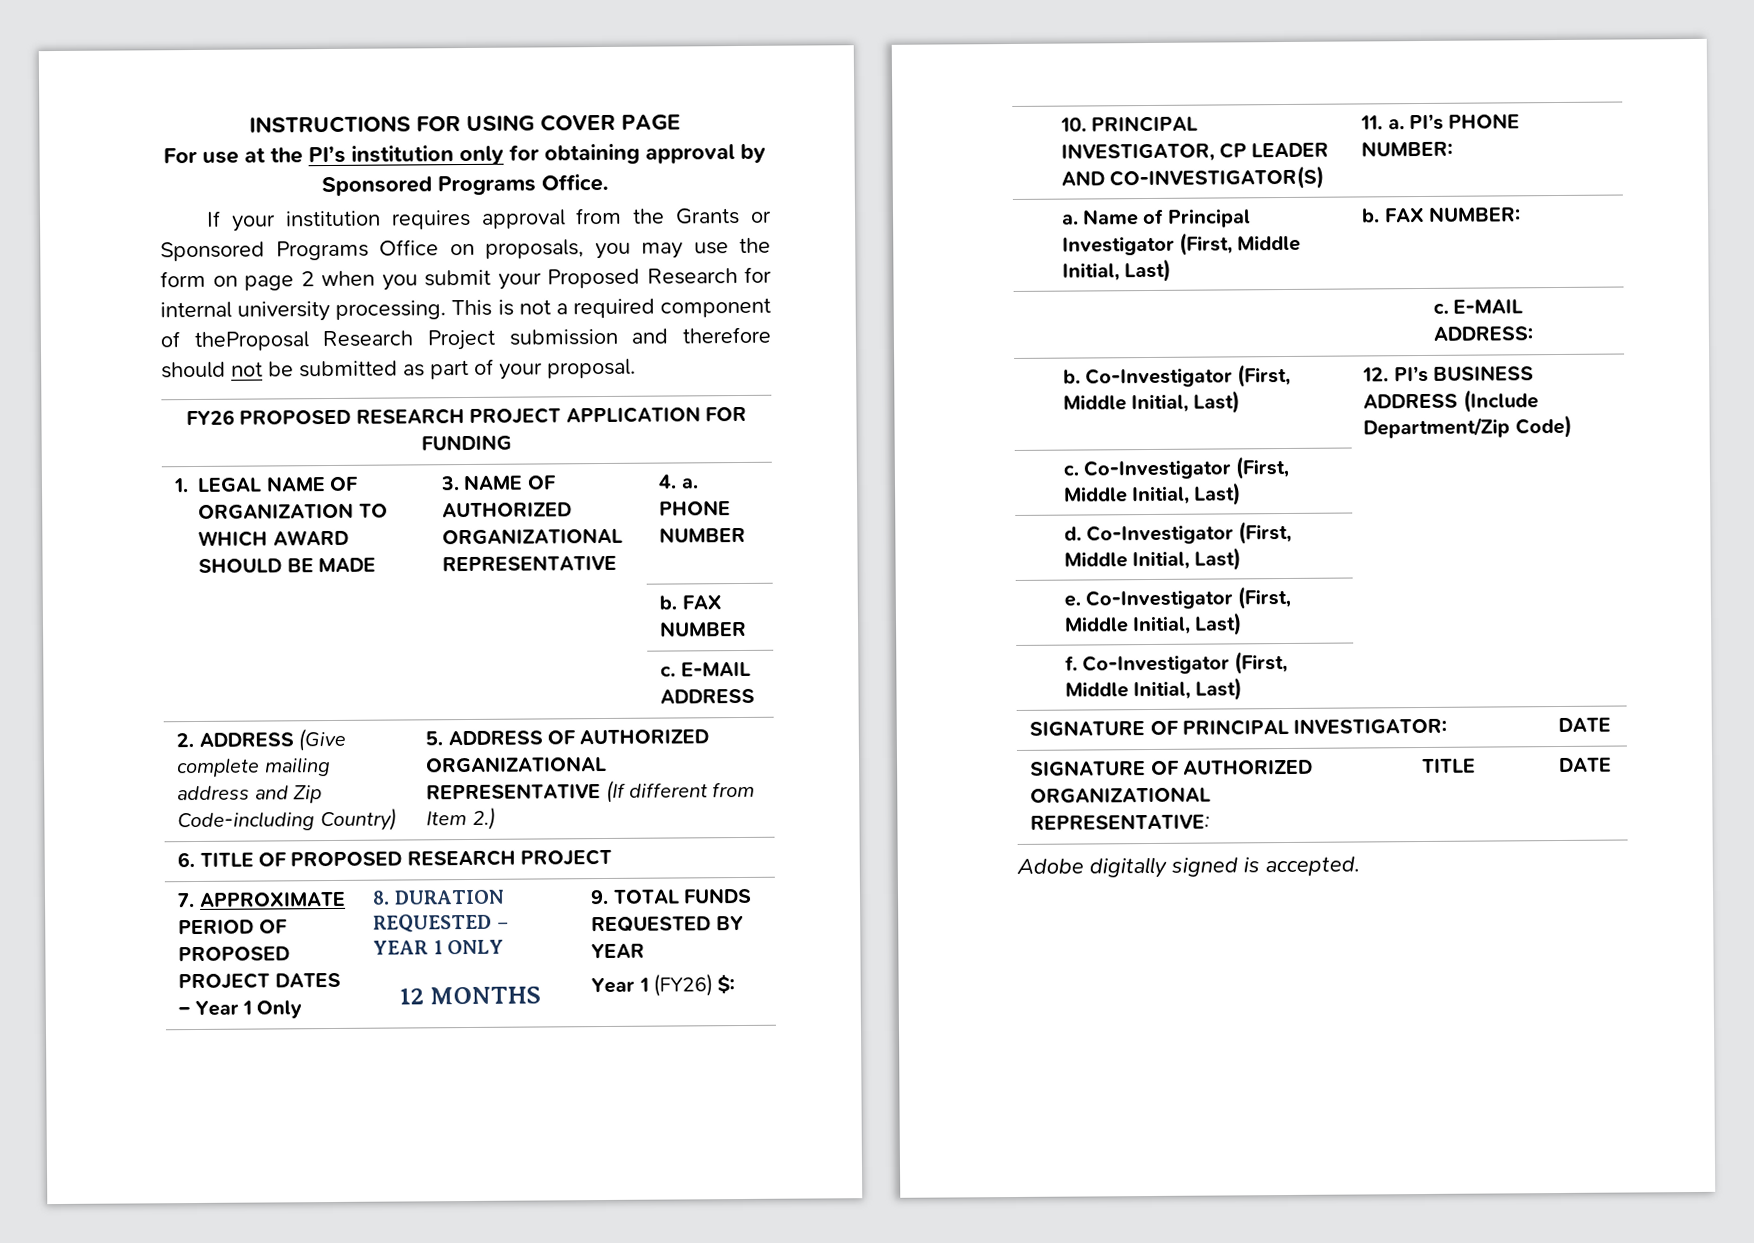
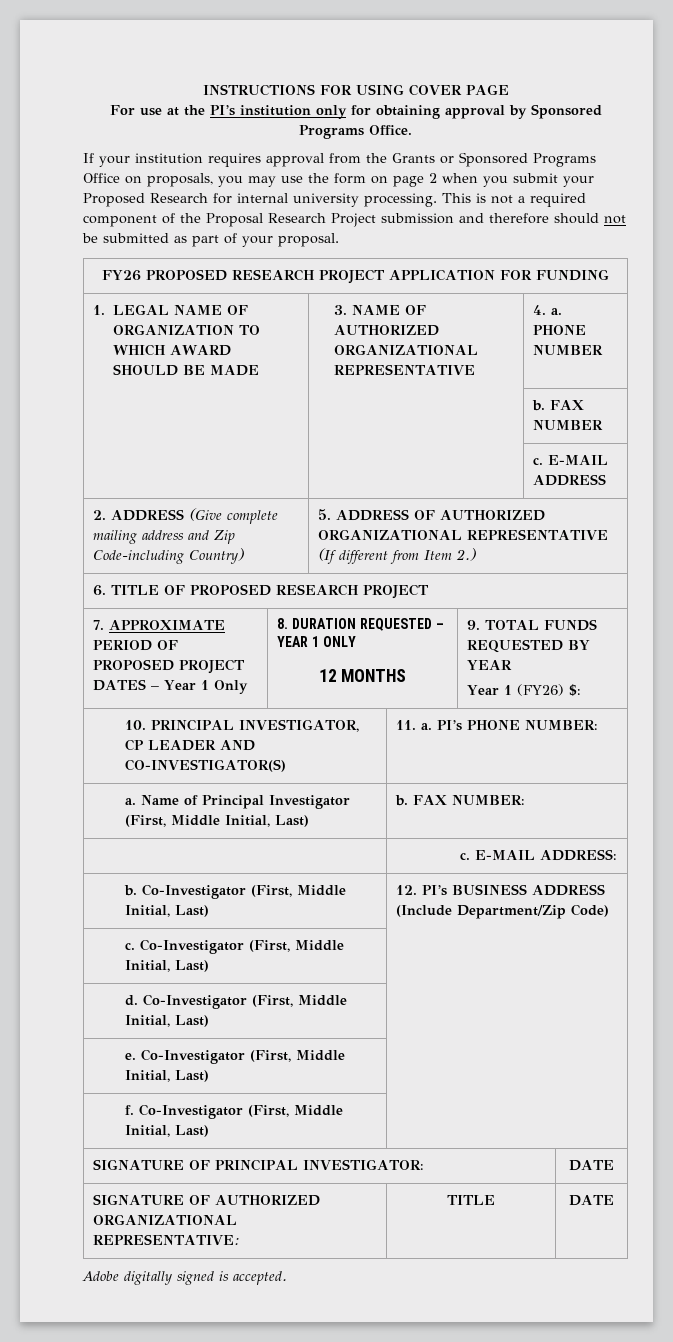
- This is not a required component of theProposal Research Project submission and therefore should not be submitted as part of your proposal.
+ This is not a required component of the Proposal Research Project submission and therefore should not be submitted as part of your proposal.

